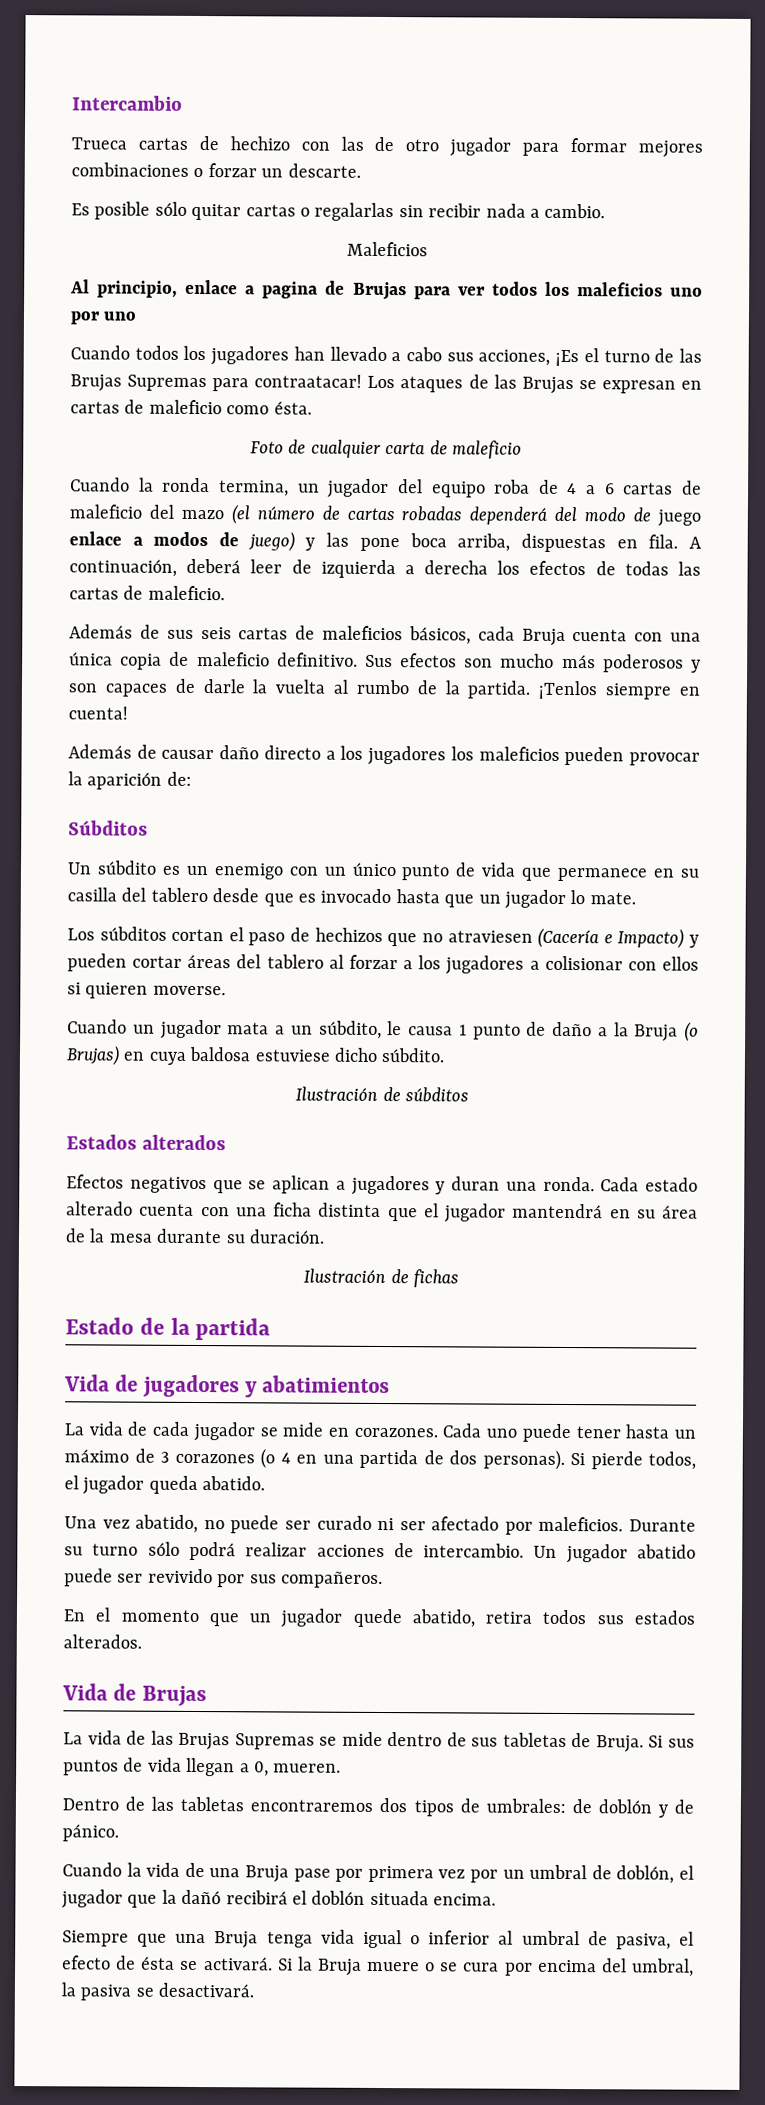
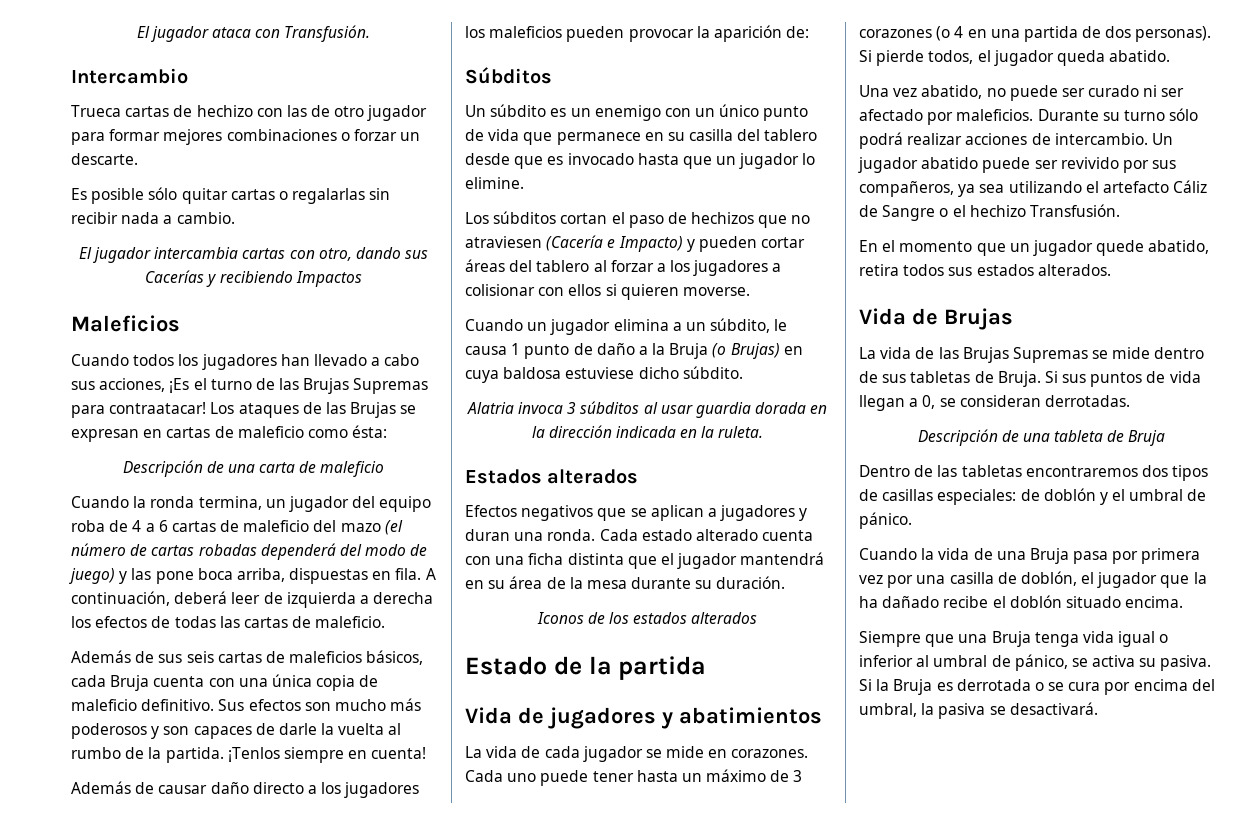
+ El jugador ataca con Transfusión.
+ El jugador intercambia cartas con otro, dando sus Cacerías y recibiendo Impactos
  Maleficios
- Al principio, enlace a pagina de Brujas para ver todos los maleficios uno por uno
- Los ataques de las Brujas se expresan en cartas de maleficio como ésta.
- Foto de cualquier carta de maleficio
+ Los ataques de las Brujas se expresan en cartas de maleficio como ésta:
+ Descripción de una carta de maleficio
- Cuando la ronda termina, un jugador del equipo roba de 4 a 6 cartas de maleficio del mazo (el número de cartas robadas dependerá del modo de juego enlace a modos de juego) y las pone boca arriba, dispuestas en fila.
+ Cuando la ronda termina, un jugador del equipo roba de 4 a 6 cartas de maleficio del mazo (el número de cartas robadas dependerá del modo de juego) y las pone boca arriba, dispuestas en fila.
- Un súbdito es un enemigo con un único punto de vida que permanece en su casilla del tablero desde que es invocado hasta que un jugador lo mate.
+ Un súbdito es un enemigo con un único punto de vida que permanece en su casilla del tablero desde que es invocado hasta que un jugador lo elimine.
- Cuando un jugador mata a un súbdito, le causa 1 punto de daño a la Bruja (o Brujas) en cuya baldosa estuviese dicho súbdito.
+ Cuando un jugador elimina a un súbdito, le causa 1 punto de daño a la Bruja (o Brujas) en cuya baldosa estuviese dicho súbdito.
- Ilustración de súbditos
+ Alatria invoca 3 súbditos al usar guardia dorada en la dirección indicada en la ruleta.
- Ilustración de fichas
+ Iconos de los estados alterados
- Un jugador abatido puede ser revivido por sus compañeros.
+ Un jugador abatido puede ser revivido por sus compañeros, ya sea utilizando el artefacto Cáliz de Sangre o el hechizo Transfusión.
- Si sus puntos de vida llegan a 0, mueren.
+ Si sus puntos de vida llegan a 0, se consideran derrotadas.
+ Descripción de una tableta de Bruja
- Dentro de las tabletas encontraremos dos tipos de umbrales: de doblón y de pánico.
+ Dentro de las tabletas encontraremos dos tipos de casillas especiales: de doblón y el umbral de pánico.
- Cuando la vida de una Bruja pase por primera vez por un umbral de doblón, el jugador que la dañó recibirá el doblón situada encima.
+ Cuando la vida de una Bruja pasa por primera vez por una casilla de doblón, el jugador que la ha dañado recibe el doblón situado encima.
- Siempre que una Bruja tenga vida igual o inferior al umbral de pasiva, el efecto de ésta se activará.
+ Siempre que una Bruja tenga vida igual o inferior al umbral de pánico, se activa su pasiva.
- Si la Bruja muere o se cura por encima del umbral, la pasiva se desactivará.
+ Si la Bruja es derrotada o se cura por encima del umbral, la pasiva se desactivará.

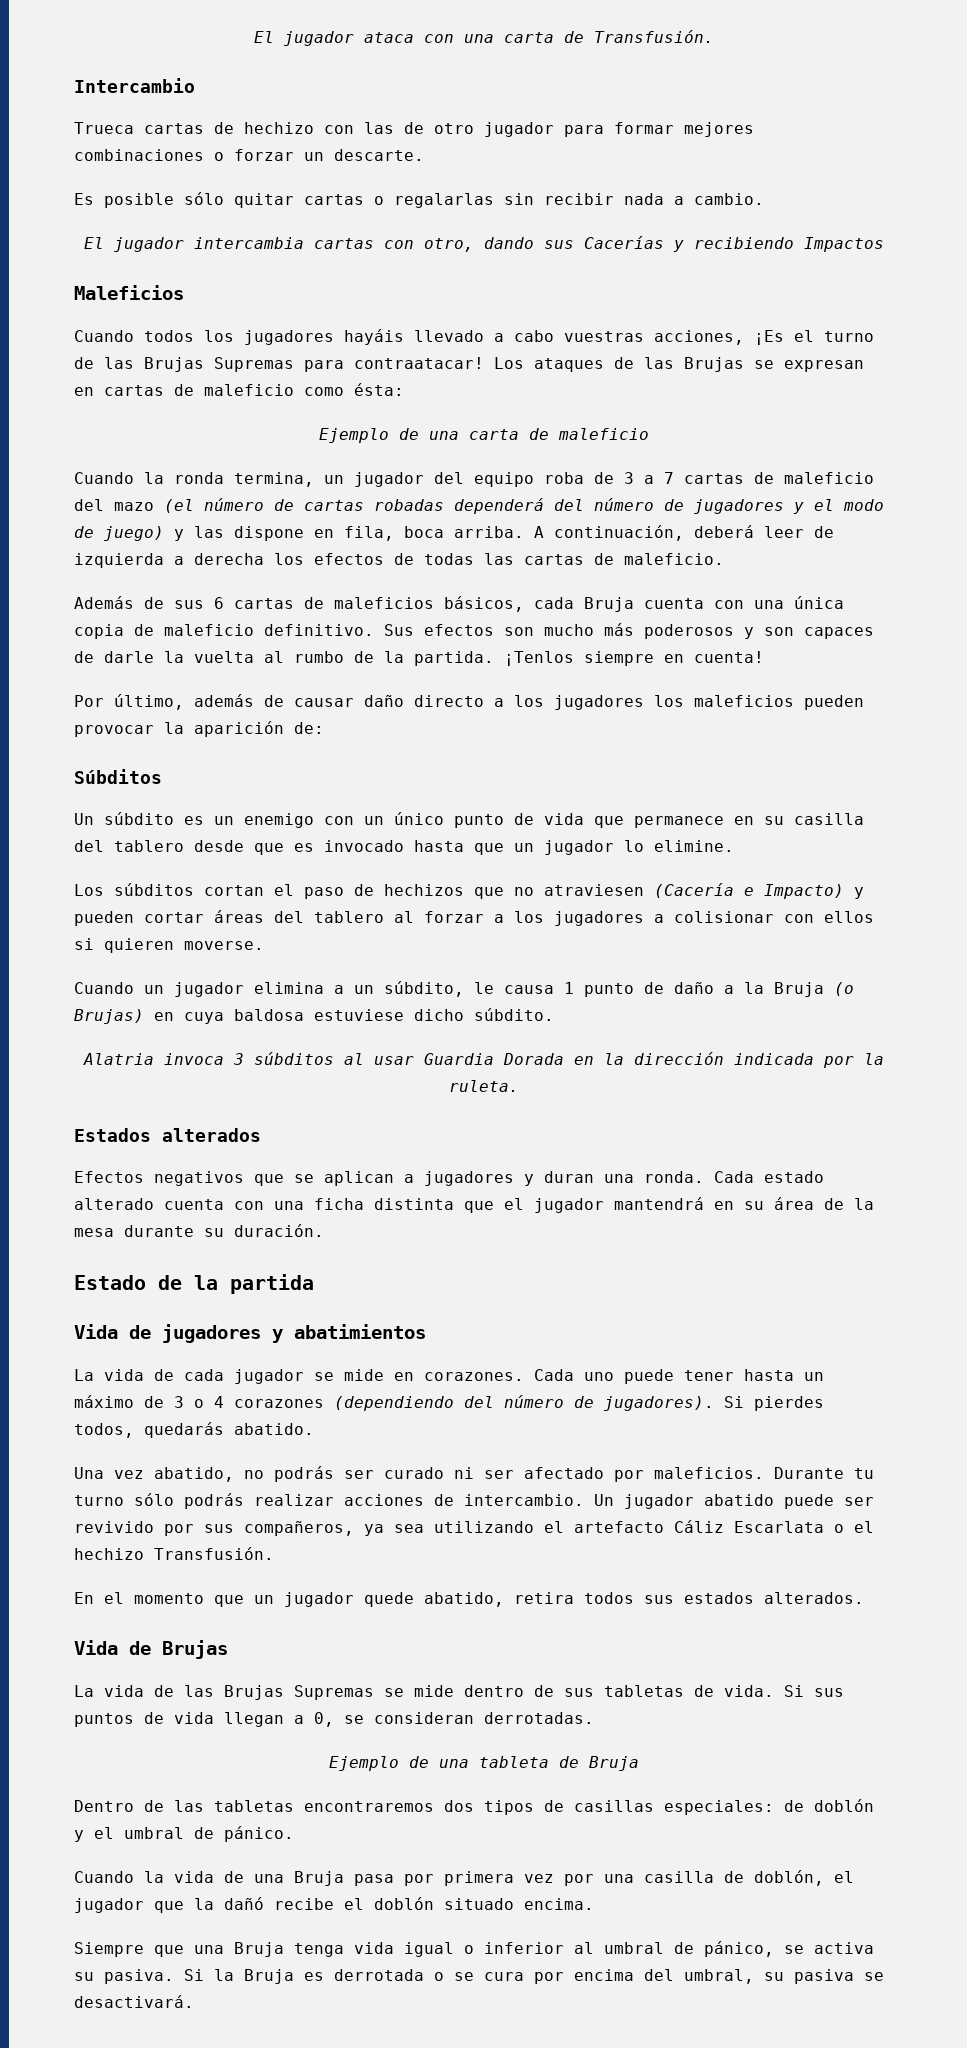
- El jugador ataca con Transfusión.
+ El jugador ataca con una carta de Transfusión.
- Cuando todos los jugadores han llevado a cabo sus acciones, ¡Es el turno de las Brujas Supremas para contraatacar!
+ Cuando todos los jugadores hayáis llevado a cabo vuestras acciones, ¡Es el turno de las Brujas Supremas para contraatacar!
- Descripción de una carta de maleficio
+ Ejemplo de una carta de maleficio
- Cuando la ronda termina, un jugador del equipo roba de 4 a 6 cartas de maleficio del mazo (el número de cartas robadas dependerá del modo de juego) y las pone boca arriba, dispuestas en fila.
+ Cuando la ronda termina, un jugador del equipo roba de 3 a 7 cartas de maleficio del mazo (el número de cartas robadas dependerá del número de jugadores y el modo de juego) y las dispone en fila, boca arriba.
- Además de sus seis cartas de maleficios básicos, cada Bruja cuenta con una única copia de maleficio definitivo.
+ Además de sus 6 cartas de maleficios básicos, cada Bruja cuenta con una única copia de maleficio definitivo.
- Además de causar daño directo a los jugadores los maleficios pueden provocar la aparición de:
+ Por último, además de causar daño directo a los jugadores los maleficios pueden provocar la aparición de:
- Alatria invoca 3 súbditos al usar guardia dorada en la dirección indicada en la ruleta.
+ Alatria invoca 3 súbditos al usar Guardia Dorada en la dirección indicada por la ruleta.
- Iconos de los estados alterados
- Cada uno puede tener hasta un máximo de 3 corazones (o 4 en una partida de dos personas). Si pierde todos, el jugador queda abatido.
+ Cada uno puede tener hasta un máximo de 3 o 4 corazones (dependiendo del número de jugadores). Si pierdes todos, quedarás abatido.
- Una vez abatido, no puede ser curado ni ser afectado por maleficios.
+ Una vez abatido, no podrás ser curado ni ser afectado por maleficios.
- Durante su turno sólo podrá realizar acciones de intercambio.
+ Durante tu turno sólo podrás realizar acciones de intercambio.
- Un jugador abatido puede ser revivido por sus compañeros, ya sea utilizando el artefacto Cáliz de Sangre o el hechizo Transfusión.
+ Un jugador abatido puede ser revivido por sus compañeros, ya sea utilizando el artefacto Cáliz Escarlata o el hechizo Transfusión.
- La vida de las Brujas Supremas se mide dentro de sus tabletas de Bruja.
+ La vida de las Brujas Supremas se mide dentro de sus tabletas de vida.
- Descripción de una tableta de Bruja
+ Ejemplo de una tableta de Bruja
- Cuando la vida de una Bruja pasa por primera vez por una casilla de doblón, el jugador que la ha dañado recibe el doblón situado encima.
+ Cuando la vida de una Bruja pasa por primera vez por una casilla de doblón, el jugador que la dañó recibe el doblón situado encima.
- Si la Bruja es derrotada o se cura por encima del umbral, la pasiva se desactivará.
+ Si la Bruja es derrotada o se cura por encima del umbral, su pasiva se desactivará.

